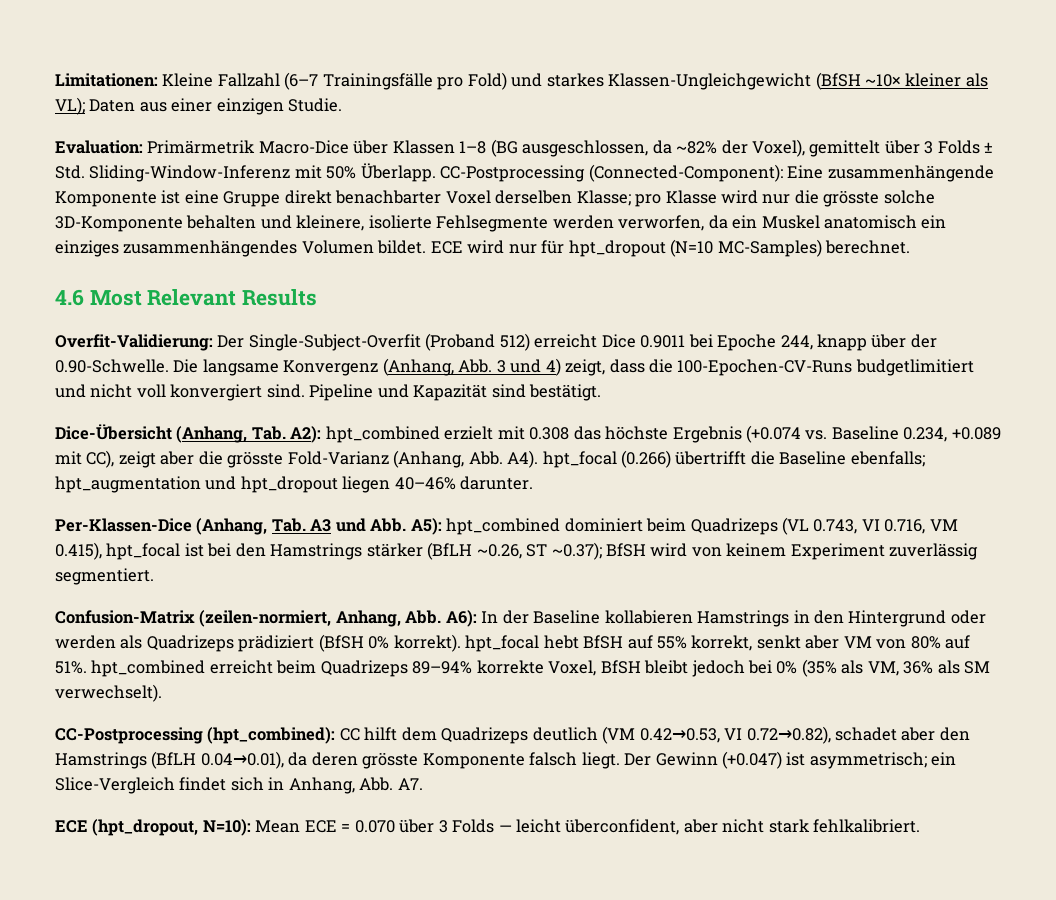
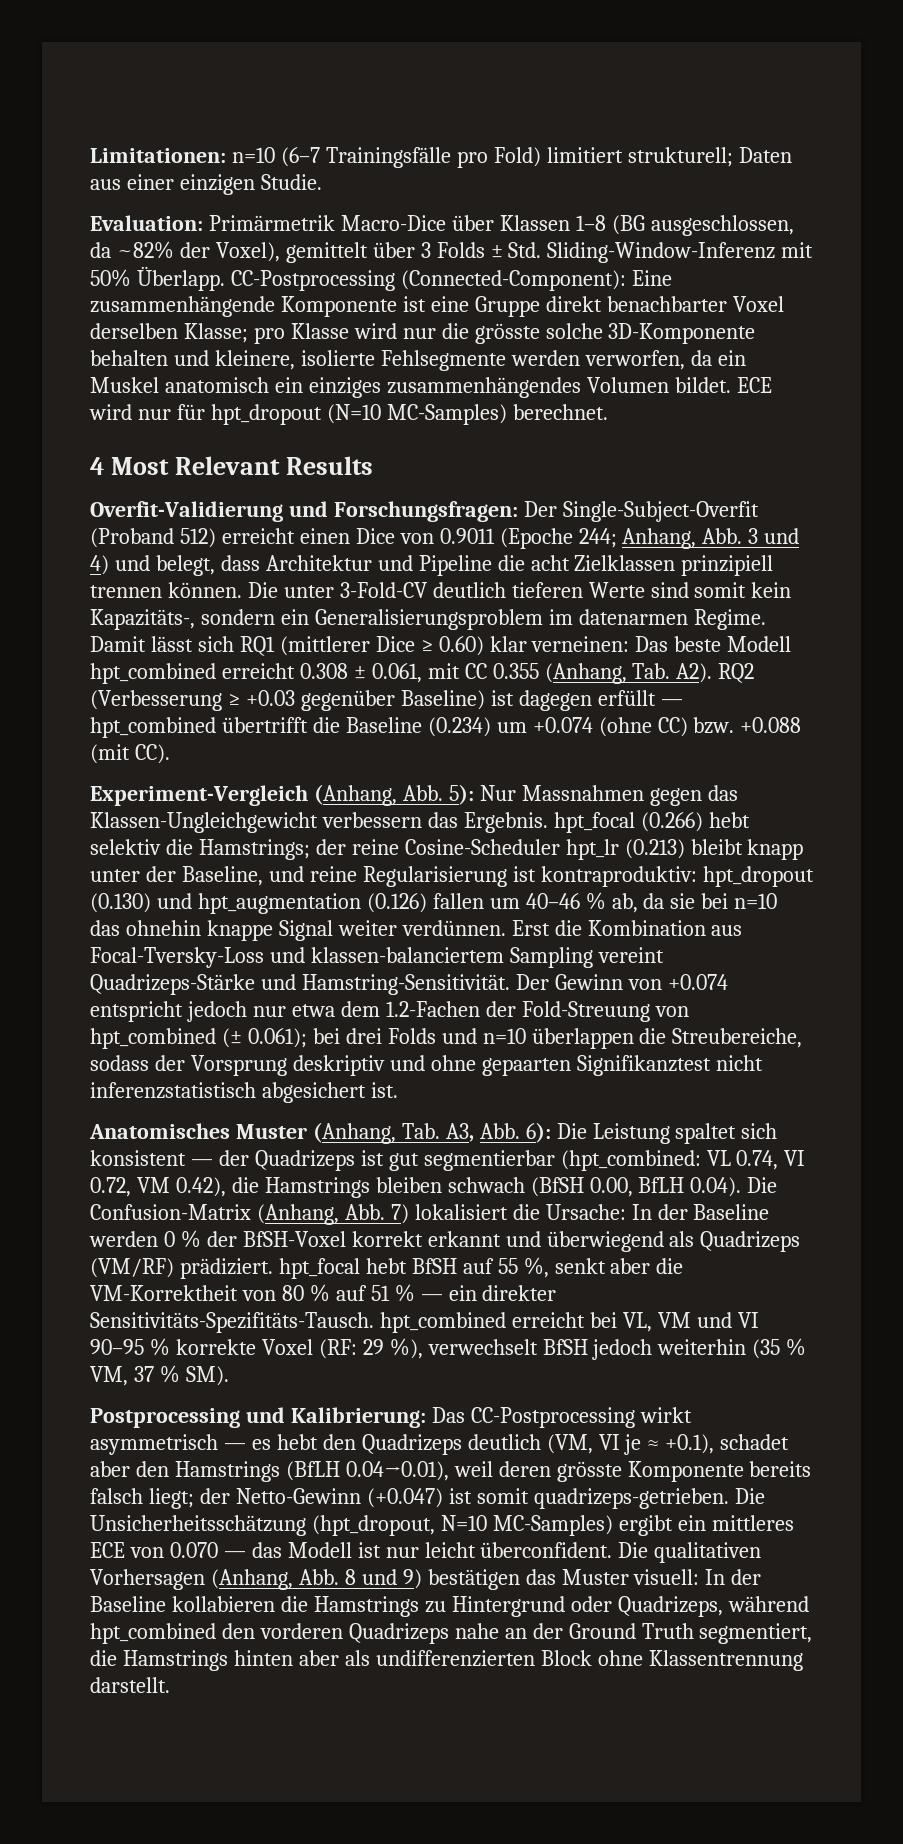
- Limitationen: Kleine Fallzahl (6–7 Trainingsfälle pro Fold) und starkes Klassen-Ungleichgewicht (BfSH ~10× kleiner als VL); Daten aus einer einzigen Studie.
+ Limitationen: n=10 (6–7 Trainingsfälle pro Fold) limitiert strukturell; Daten aus einer einzigen Studie.
- 4.6 Most Relevant Results
+ 4 Most Relevant Results
- Overfit-Validierung: Der Single-Subject-Overfit (Proband 512) erreicht Dice 0.9011 bei Epoche 244, knapp über der 0.90-Schwelle. Die langsame Konvergenz (Anhang, Abb. 3 und 4) zeigt, dass die 100-Epochen-CV-Runs budgetlimitiert und nicht voll konvergiert sind. Pipeline und Kapazität sind bestätigt.
- Dice-Übersicht (Anhang, Tab. A2): hpt_combined erzielt mit 0.308 das höchste Ergebnis (+0.074 vs. Baseline 0.234, +0.089 mit CC), zeigt aber die grösste Fold-Varianz (Anhang, Abb. A4). hpt_focal (0.266) übertrifft die Baseline ebenfalls; hpt_augmentation und hpt_dropout liegen 40–46% darunter.
- Per-Klassen-Dice (Anhang, Tab. A3 und Abb. A5): hpt_combined dominiert beim Quadrizeps (VL 0.743, VI 0.716, VM 0.415), hpt_focal ist bei den Hamstrings stärker (BfLH ~0.26, ST ~0.37); BfSH wird von keinem Experiment zuverlässig segmentiert.
- Confusion-Matrix (zeilen-normiert, Anhang, Abb. A6): In der Baseline kollabieren Hamstrings in den Hintergrund oder werden als Quadrizeps prädiziert (BfSH 0% korrekt). hpt_focal hebt BfSH auf 55% korrekt, senkt aber VM von 80% auf 51%. hpt_combined erreicht beim Quadrizeps 89–94% korrekte Voxel, BfSH bleibt jedoch bei 0% (35% als VM, 36% als SM verwechselt).
- CC-Postprocessing (hpt_combined): CC hilft dem Quadrizeps deutlich (VM 0.42→0.53, VI 0.72→0.82), schadet aber den Hamstrings (BfLH 0.04→0.01), da deren grösste Komponente falsch liegt. Der Gewinn (+0.047) ist asymmetrisch; ein Slice-Vergleich findet sich in Anhang, Abb. A7.
- ECE (hpt_dropout, N=10): Mean ECE = 0.070 über 3 Folds — leicht überconfident, aber nicht stark fehlkalibriert.
+ Overfit-Validierung und Forschungsfragen: Der Single-Subject-Overfit (Proband 512) erreicht einen Dice von 0.9011 (Epoche 244; Anhang, Abb. 3 und 4) und belegt, dass Architektur und Pipeline die acht Zielklassen prinzipiell trennen können. Die unter 3-Fold-CV deutlich tieferen Werte sind somit kein Kapazitäts-, sondern ein Generalisierungsproblem im datenarmen Regime. Damit lässt sich RQ1 (mittlerer Dice ≥ 0.60) klar verneinen: Das beste Modell hpt_combined erreicht 0.308 ± 0.061, mit CC 0.355 (Anhang, Tab. A2). RQ2 (Verbesserung ≥ +0.03 gegenüber Baseline) ist dagegen erfüllt — hpt_combined übertrifft die Baseline (0.234) um +0.074 (ohne CC) bzw. +0.088 (mit CC).
+ Experiment-Vergleich (Anhang, Abb. 5): Nur Massnahmen gegen das Klassen-Ungleichgewicht verbessern das Ergebnis. hpt_focal (0.266) hebt selektiv die Hamstrings; der reine Cosine-Scheduler hpt_lr (0.213) bleibt knapp unter der Baseline, und reine Regularisierung ist kontraproduktiv: hpt_dropout (0.130) und hpt_augmentation (0.126) fallen um 40–46 % ab, da sie bei n=10 das ohnehin knappe Signal weiter verdünnen. Erst die Kombination aus Focal-Tversky-Loss und klassen-balanciertem Sampling vereint Quadrizeps-Stärke und Hamstring-Sensitivität. Der Gewinn von +0.074 entspricht jedoch nur etwa dem 1.2-Fachen der Fold-Streuung von hpt_combined (± 0.061); bei drei Folds und n=10 überlappen die Streubereiche, sodass der Vorsprung deskriptiv und ohne gepaarten Signifikanztest nicht inferenzstatistisch abgesichert ist.
+ Anatomisches Muster (Anhang, Tab. A3, Abb. 6): Die Leistung spaltet sich konsistent — der Quadrizeps ist gut segmentierbar (hpt_combined: VL 0.74, VI 0.72, VM 0.42), die Hamstrings bleiben schwach (BfSH 0.00, BfLH 0.04). Die Confusion-Matrix (Anhang, Abb. 7) lokalisiert die Ursache: In der Baseline werden 0 % der BfSH-Voxel korrekt erkannt und überwiegend als Quadrizeps (VM/RF) prädiziert. hpt_focal hebt BfSH auf 55 %, senkt aber die VM-Korrektheit von 80 % auf 51 % — ein direkter Sensitivitäts-Spezifitäts-Tausch. hpt_combined erreicht bei VL, VM und VI 90–95 % korrekte Voxel (RF: 29 %), verwechselt BfSH jedoch weiterhin (35 % VM, 37 % SM).
+ Postprocessing und Kalibrierung: Das CC-Postprocessing wirkt asymmetrisch — es hebt den Quadrizeps deutlich (VM, VI je ≈ +0.1), schadet aber den Hamstrings (BfLH 0.04→0.01), weil deren grösste Komponente bereits falsch liegt; der Netto-Gewinn (+0.047) ist somit quadrizeps-getrieben. Die Unsicherheitsschätzung (hpt_dropout, N=10 MC-Samples) ergibt ein mittleres ECE von 0.070 — das Modell ist nur leicht überconfident. Die qualitativen Vorhersagen (Anhang, Abb. 8 und 9) bestätigen das Muster visuell: In der Baseline kollabieren die Hamstrings zu Hintergrund oder Quadrizeps, während hpt_combined den vorderen Quadrizeps nahe an der Ground Truth segmentiert, die Hamstrings hinten aber als undifferenzierten Block ohne Klassentrennung darstellt.

